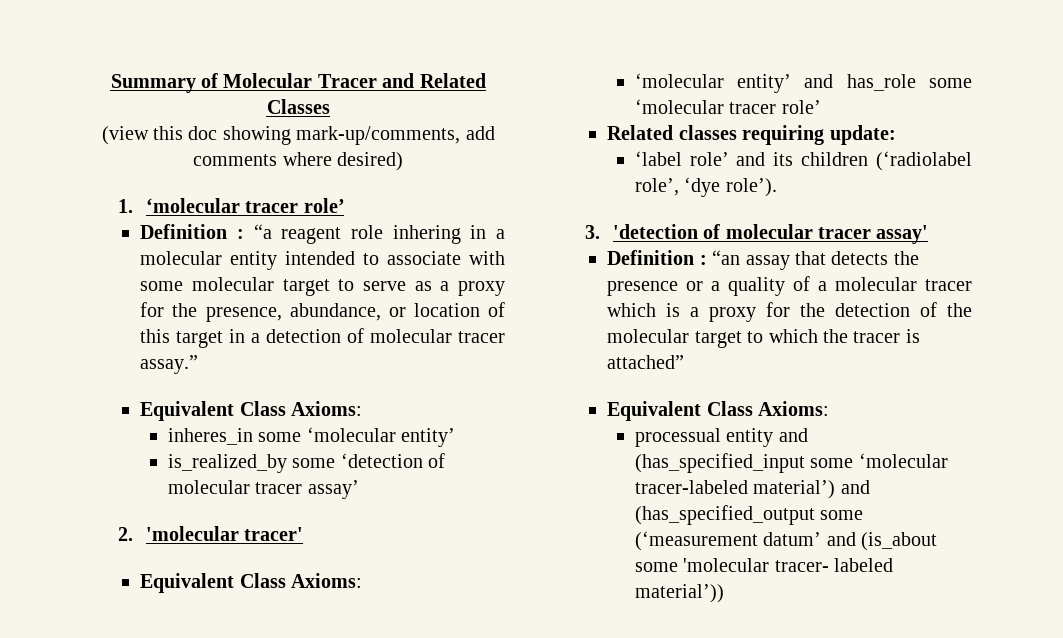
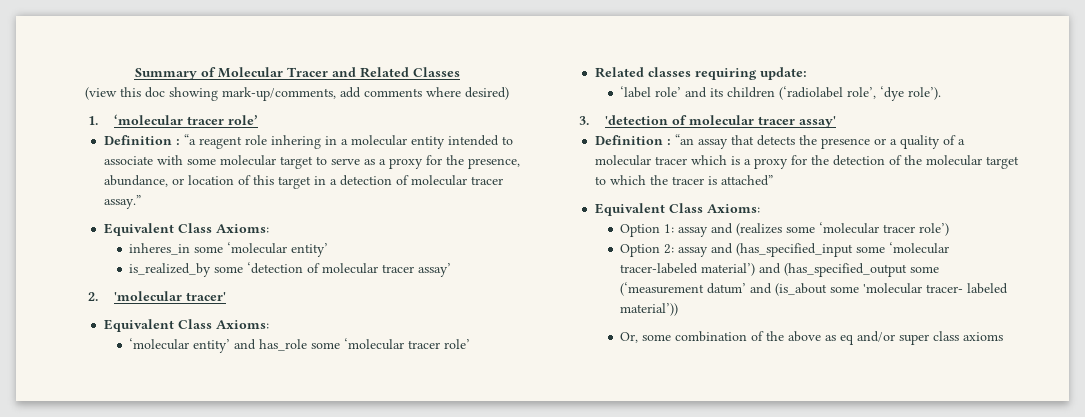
- processual entity and (has_specified_input some ‘molecular tracer-labeled material’) and (has_specified_output some (‘measurement datum’ and (is_about some 'molecular tracer- labeled material’))
+ Option 1: assay and (realizes some ‘molecular tracer role’)
+ Option 2: assay and (has_specified_input some ‘molecular tracer-labeled material’) and (has_specified_output some (‘measurement datum’ and (is_about some 'molecular tracer- labeled material’))
+ Or, some combination of the above as eq and/or super class axioms

